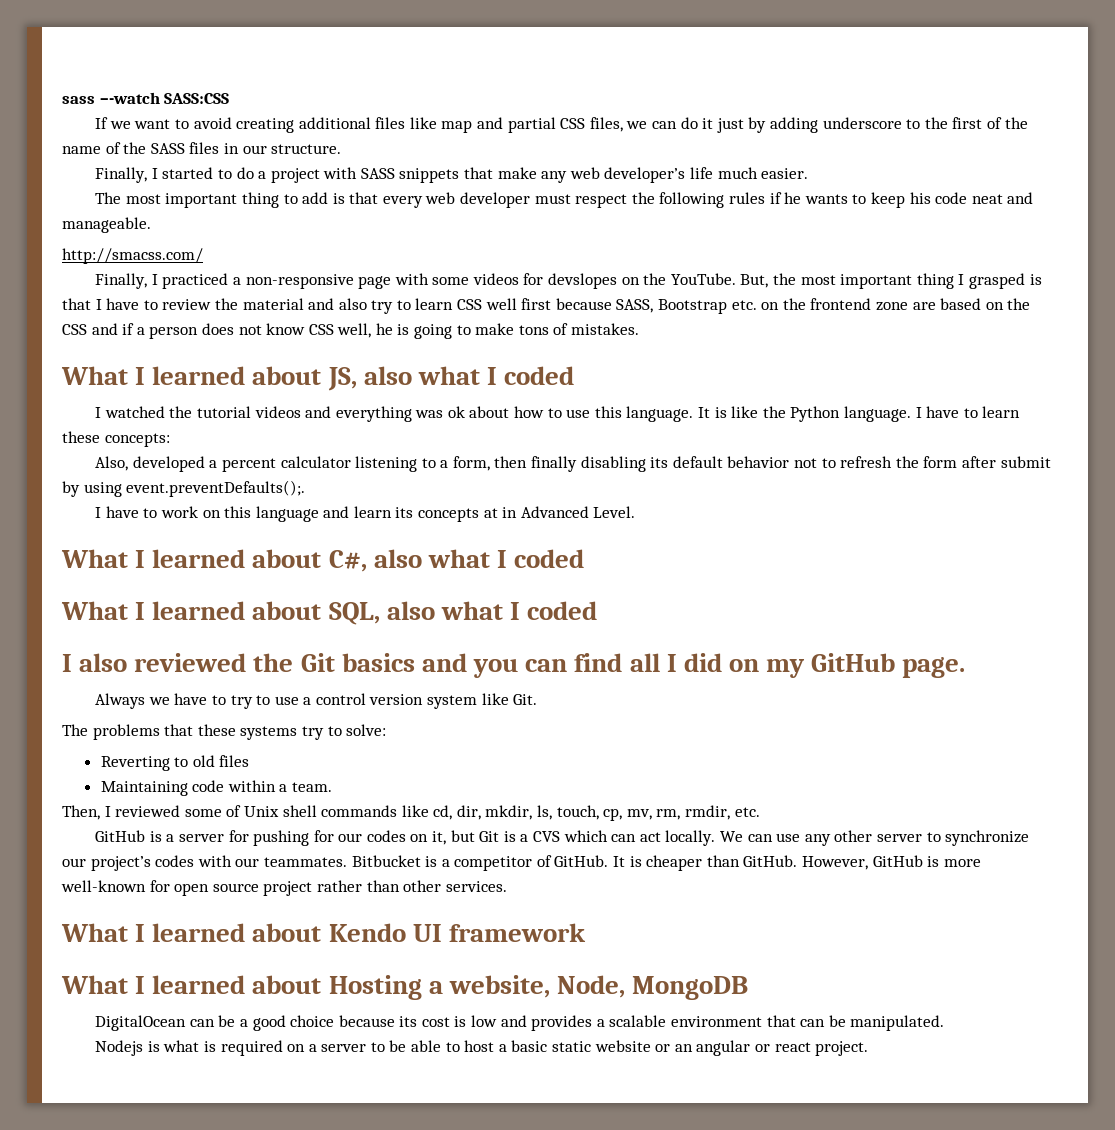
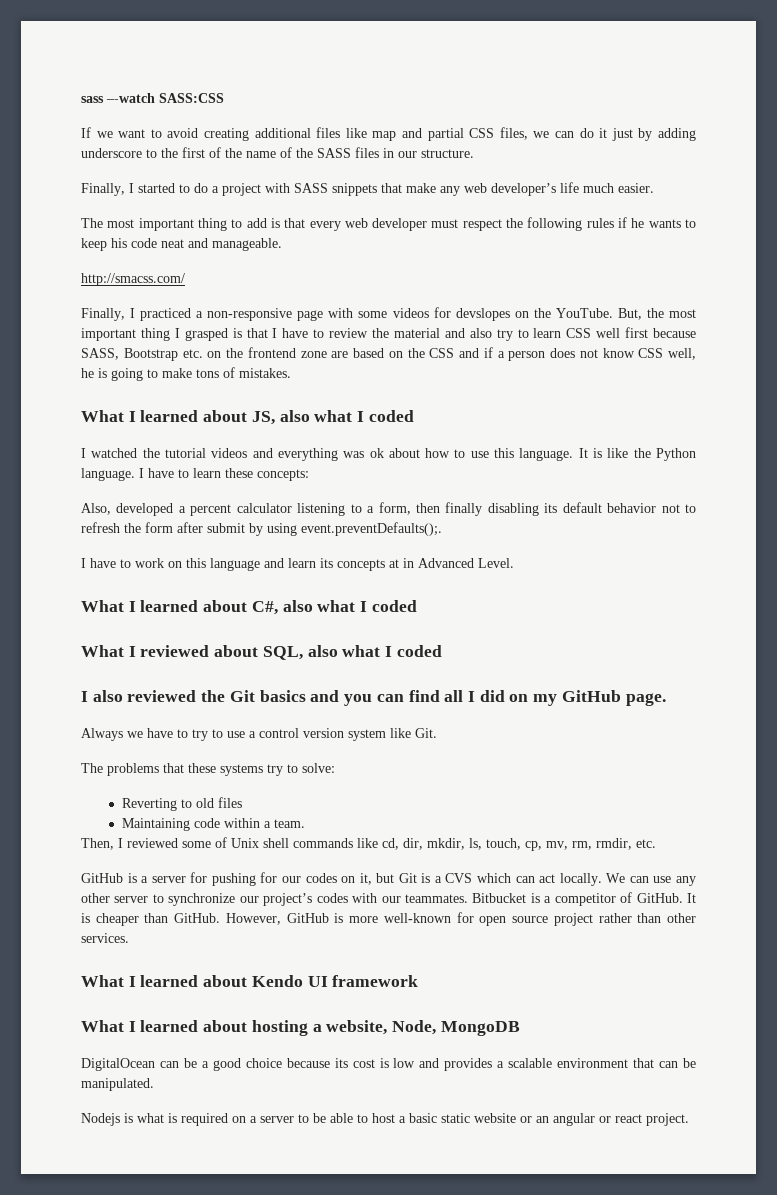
- What I learned about SQL, also what I coded
+ What I reviewed about SQL, also what I coded
- What I learned about Hosting a website, Node, MongoDB
+ What I learned about hosting a website, Node, MongoDB

